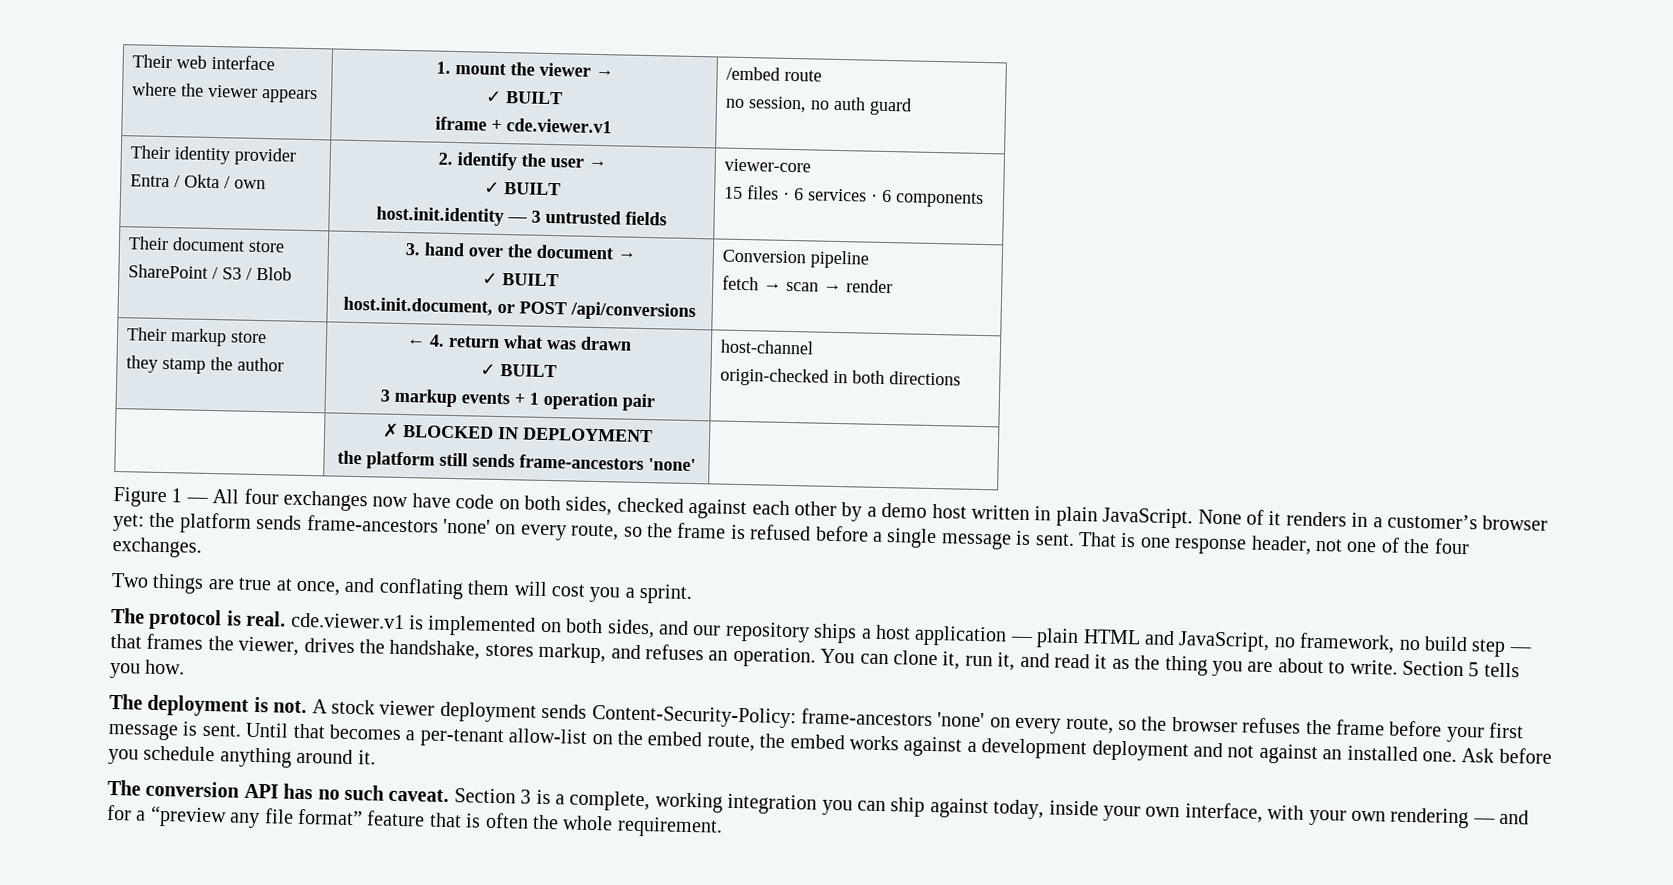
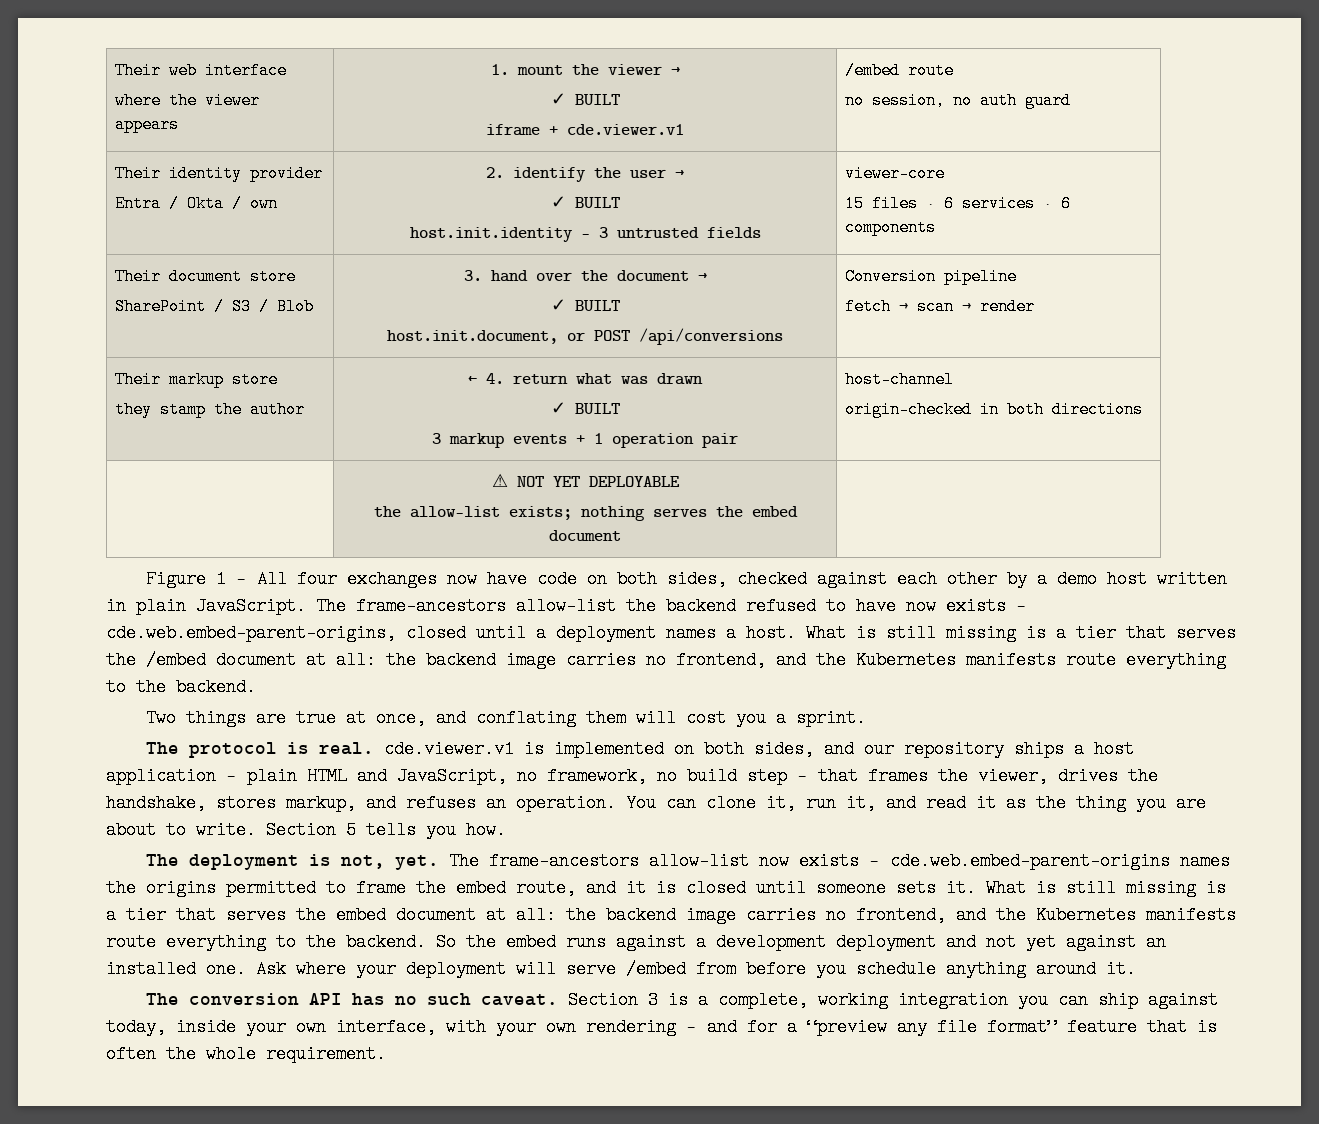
- | ✗ BLOCKED IN DEPLOYMENT
- the platform still sends frame-ancestors 'none' |
+ | ⚠ NOT YET DEPLOYABLE
+ the allow-list exists; nothing serves the embed document |
- None of it renders in a customer’s browser yet: the platform sends frame-ancestors 'none' on every route, so the frame is refused before a single message is sent. That is one response header, not one of the four exchanges.
+ The frame-ancestors allow-list the backend refused to have now exists — cde.web.embed-parent-origins, closed until a deployment names a host. What is still missing is a tier that serves the /embed document at all: the backend image carries no frontend, and the Kubernetes manifests route everything to the backend.
- The deployment is not. A stock viewer deployment sends Content-Security-Policy: frame-ancestors 'none' on every route, so the browser refuses the frame before your first message is sent. Until that becomes a per-tenant allow-list on the embed route, the embed works against a development deployment and not against an installed one.
+ The deployment is not, yet. The frame-ancestors allow-list now exists — cde.web.embed-parent-origins names the origins permitted to frame the embed route, and it is closed until someone sets it. What is still missing is a tier that serves the embed document at all: the backend image carries no frontend, and the Kubernetes manifests route everything to the backend. So the embed runs against a development deployment and not yet against an installed one.
- Ask before you schedule anything around it.
+ Ask where your deployment will serve /embed from before you schedule anything around it.

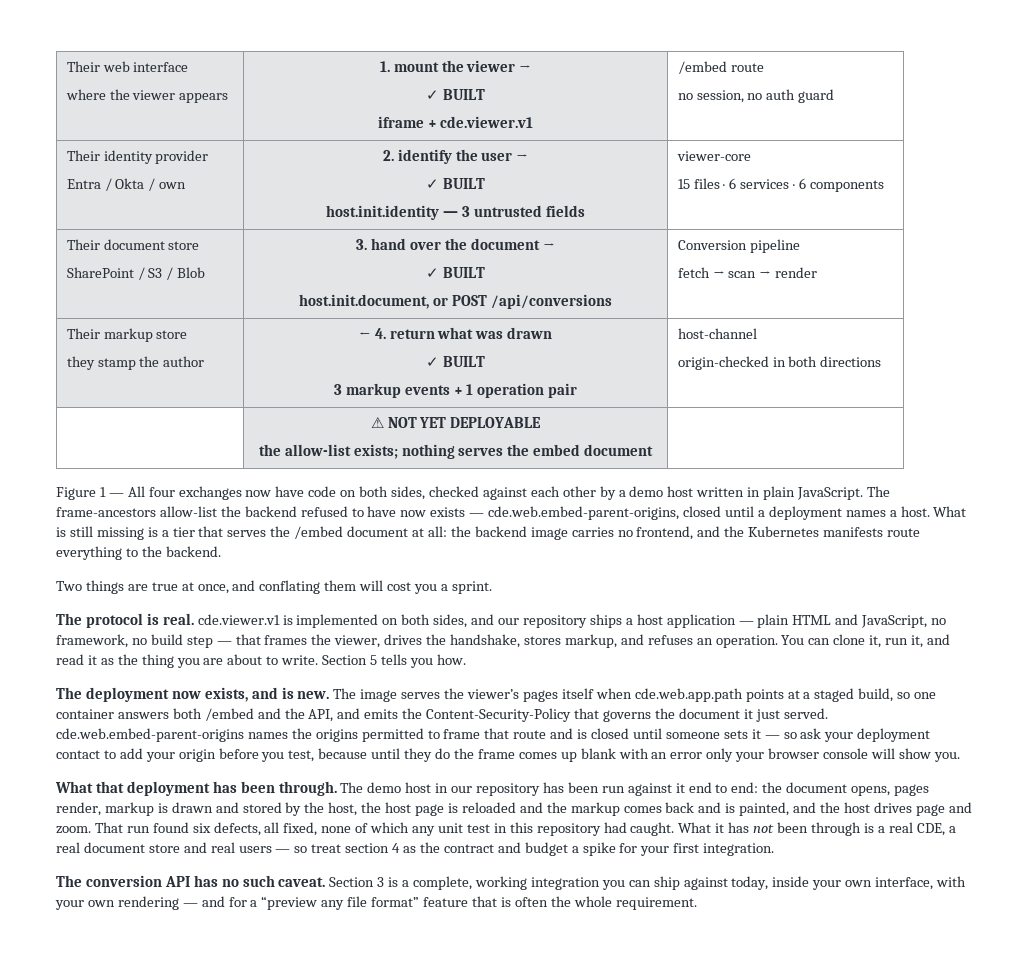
- The deployment is not, yet. The frame-ancestors allow-list now exists — cde.web.embed-parent-origins names the origins permitted to frame the embed route, and it is closed until someone sets it. What is still missing is a tier that serves the embed document at all: the backend image carries no frontend, and the Kubernetes manifests route everything to the backend. So the embed runs against a development deployment and not yet against an installed one. Ask where your deployment will serve /embed from before you schedule anything around it.
+ The deployment now exists, and is new. The image serves the viewer’s pages itself when cde.web.app.path points at a staged build, so one container answers both /embed and the API, and emits the Content-Security-Policy that governs the document it just served. cde.web.embed-parent-origins names the origins permitted to frame that route and is closed until someone sets it — so ask your deployment contact to add your origin before you test, because until they do the frame comes up blank with an error only your browser console will show you.
+ What that deployment has been through. The demo host in our repository has been run against it end to end: the document opens, pages render, markup is drawn and stored by the host, the host page is reloaded and the markup comes back and is painted, and the host drives page and zoom. That run found six defects, all fixed, none of which any unit test in this repository had caught. What it has not been through is a real CDE, a real document store and real users — so treat section 4 as the contract and budget a spike for your first integration.

